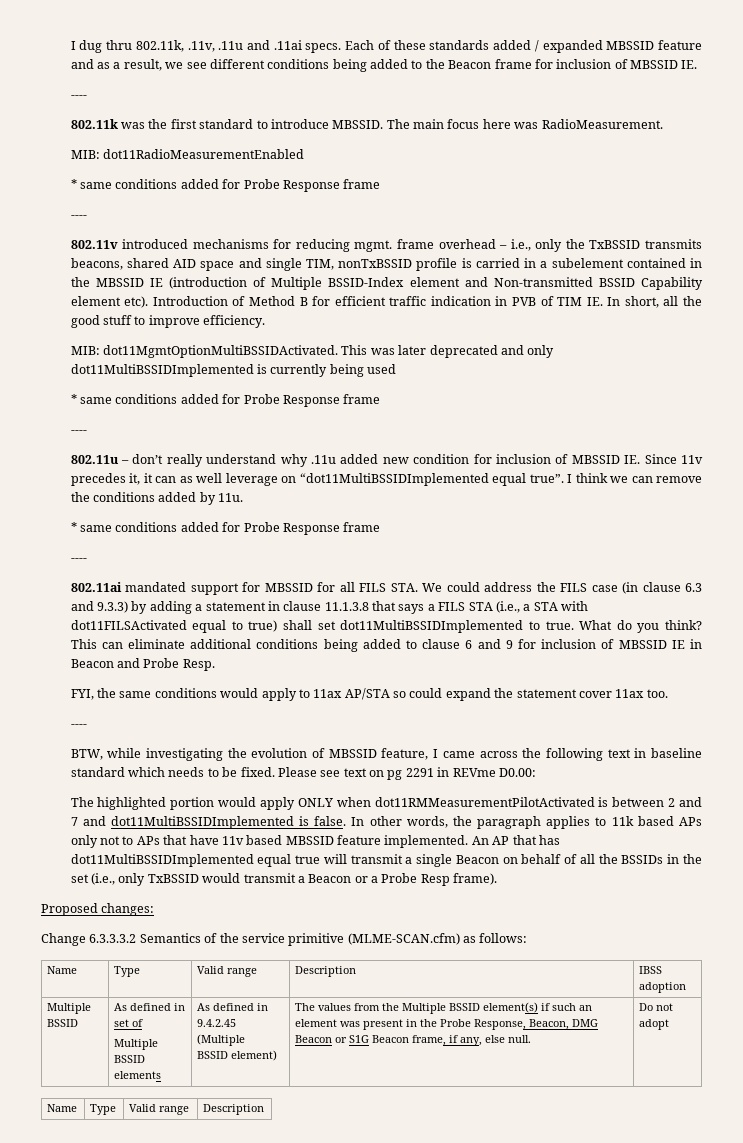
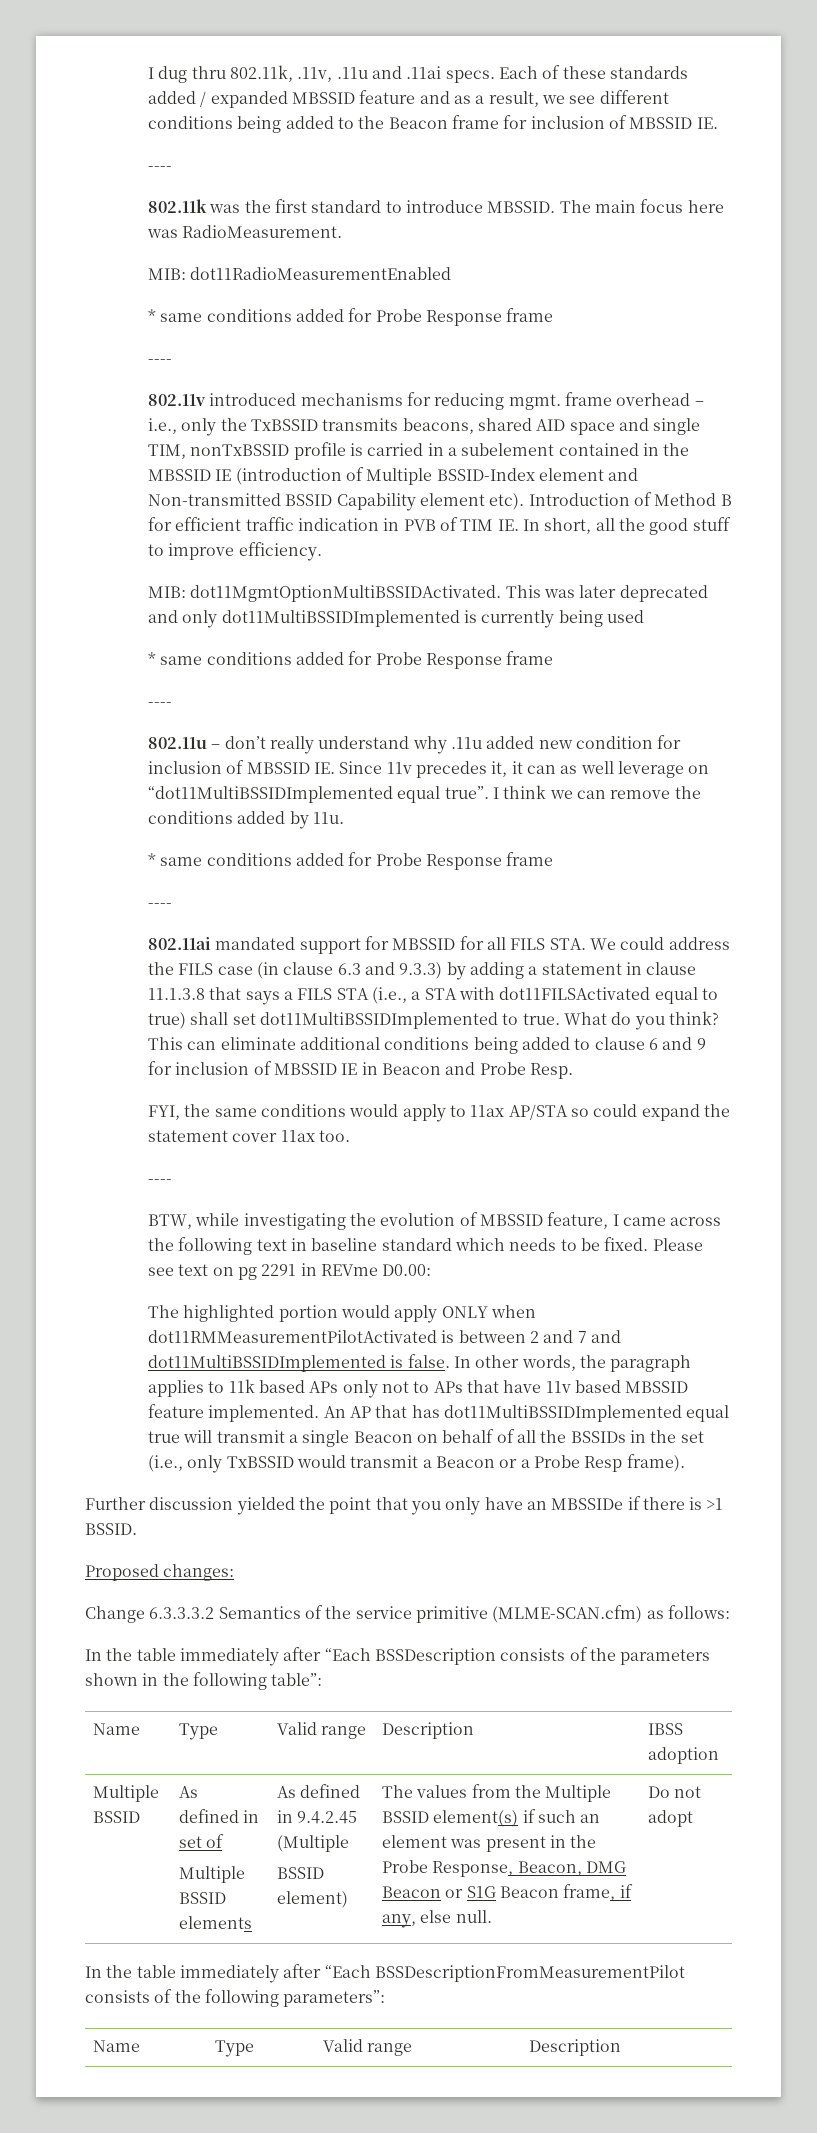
+ Further discussion yielded the point that you only have an MBSSIDe if there is >1 BSSID.
+ In the table immediately after “Each BSSDescription consists of the parameters shown in the following table”:
+ In the table immediately after “Each BSSDescriptionFromMeasurementPilot consists of the following parameters”:

